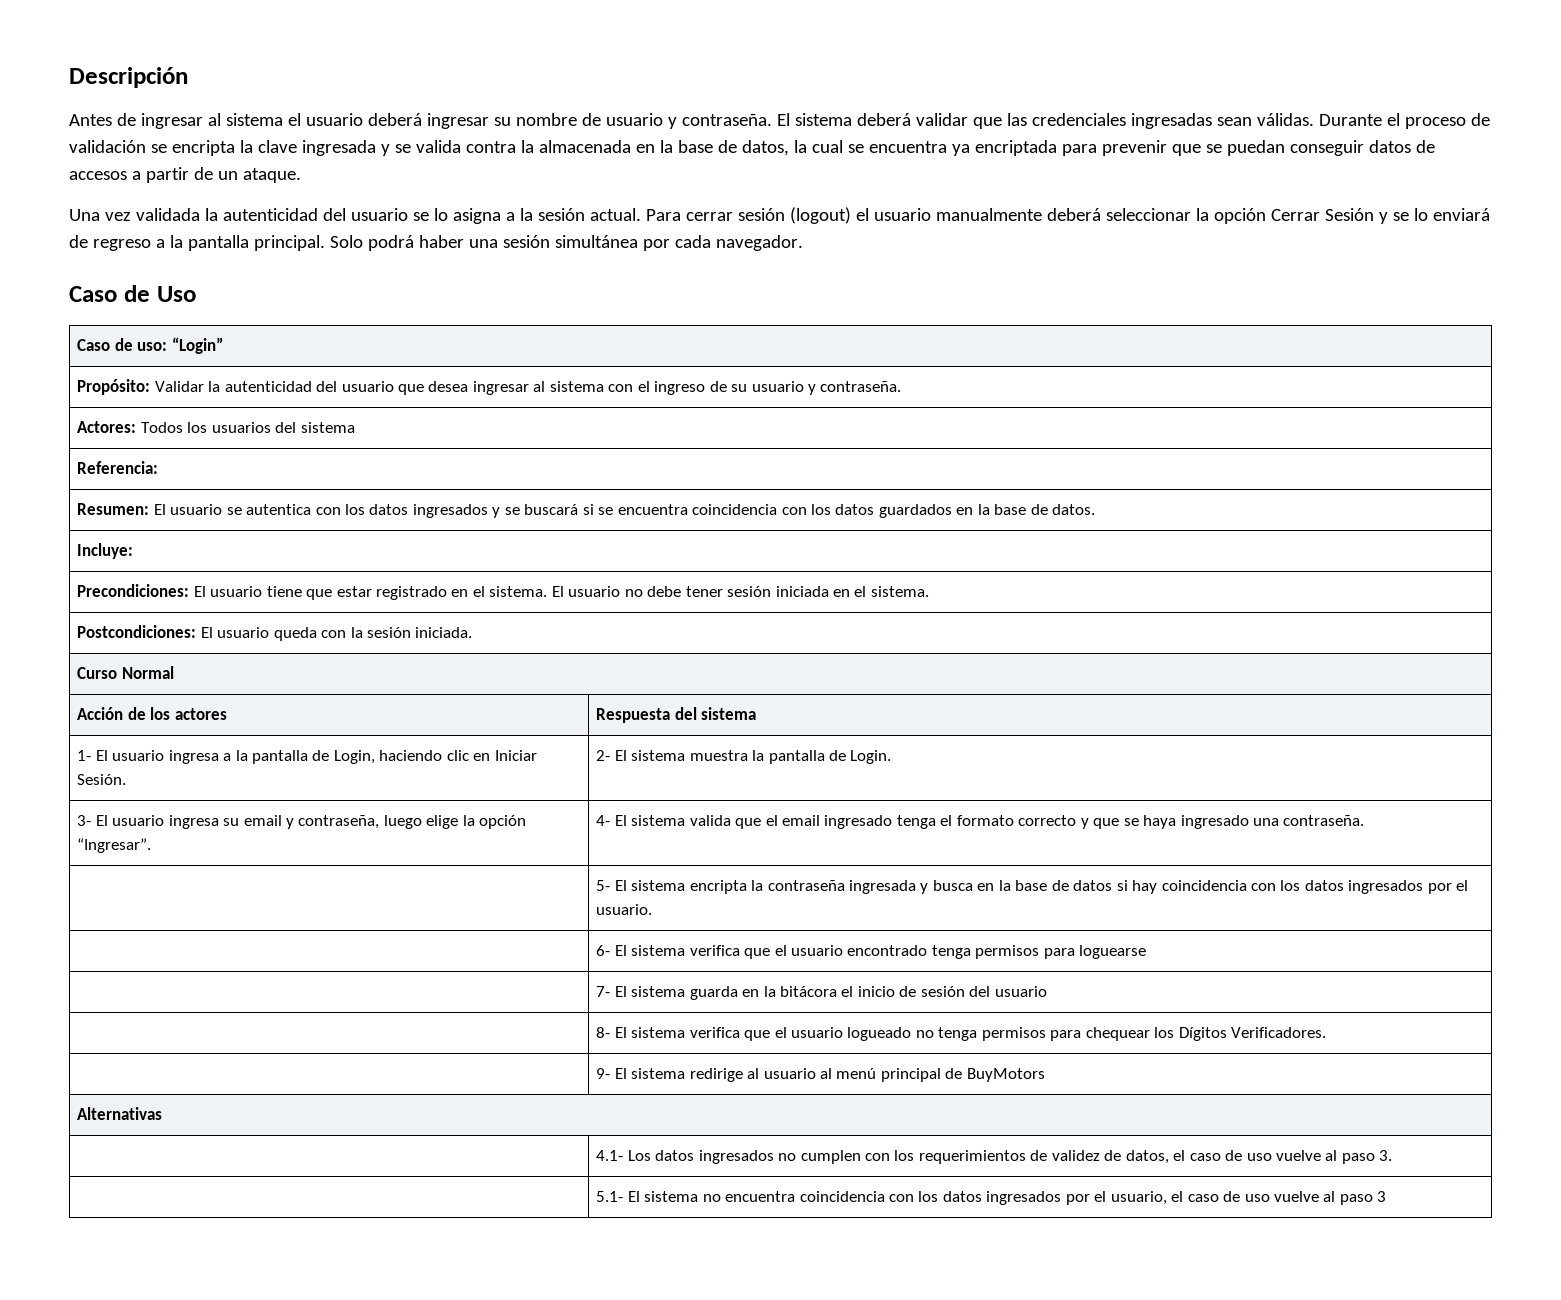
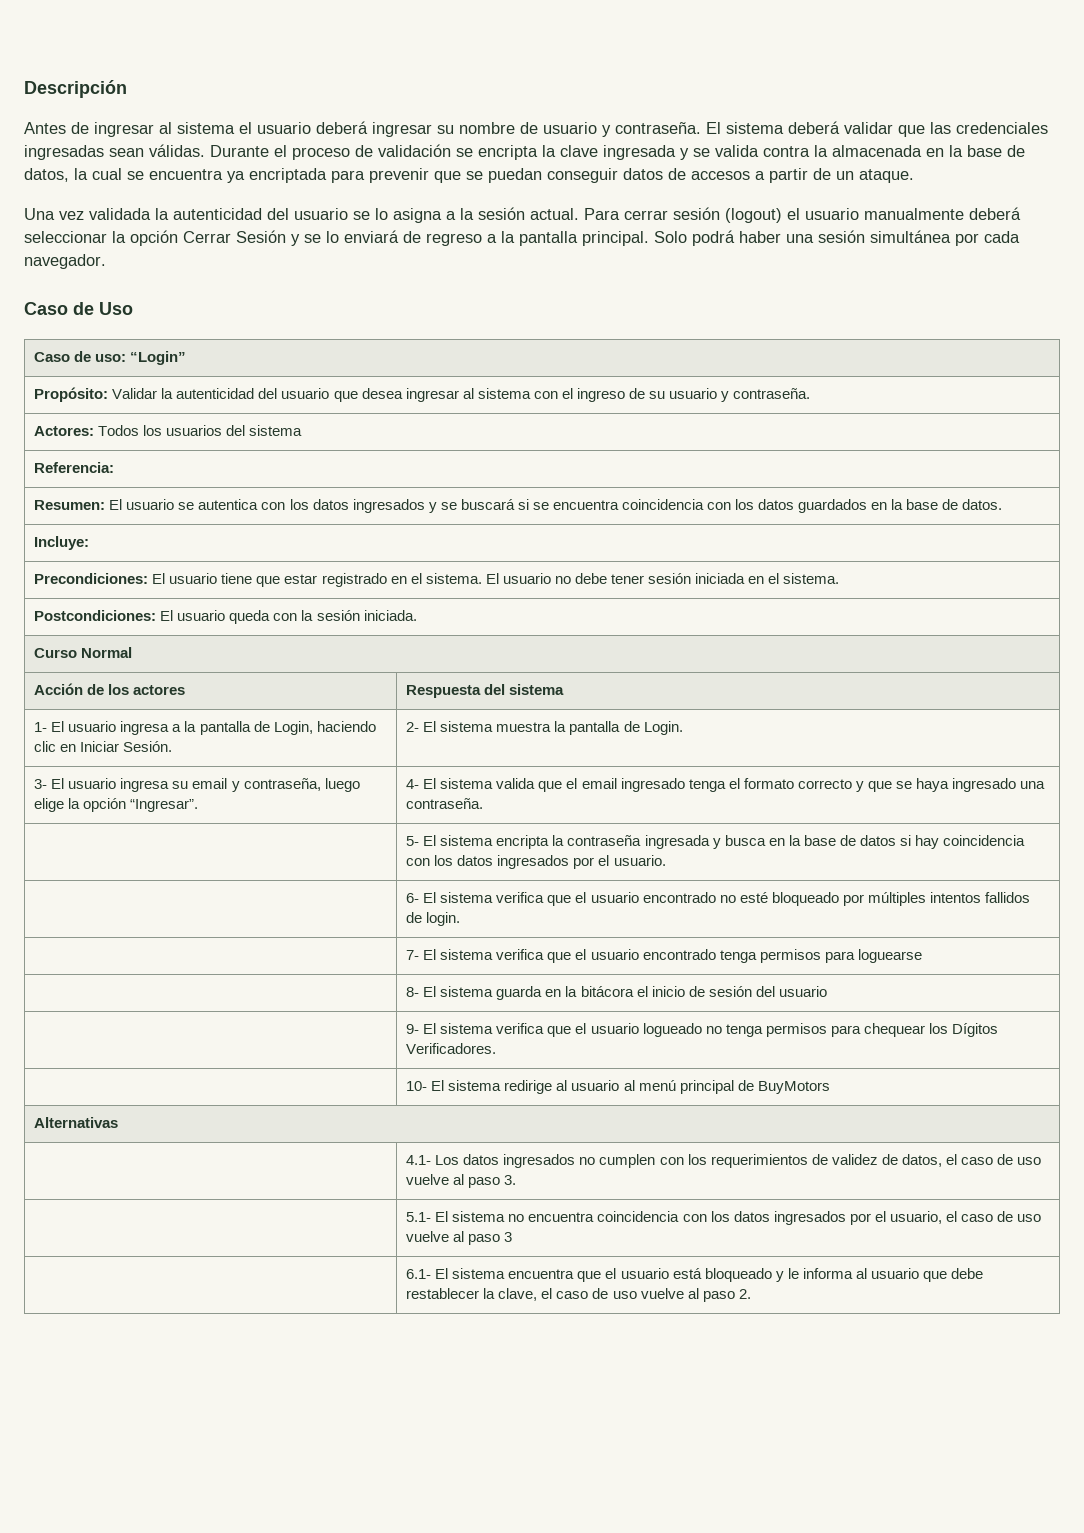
- | 6- El sistema verifica que el usuario encontrado tenga permisos para loguearse
+ | 6- El sistema verifica que el usuario encontrado no esté bloqueado por múltiples intentos fallidos de login.
+ | 7- El sistema verifica que el usuario encontrado tenga permisos para loguearse
- | 7- El sistema guarda en la bitácora el inicio de sesión del usuario
+ | 8- El sistema guarda en la bitácora el inicio de sesión del usuario
- | 8- El sistema verifica que el usuario logueado no tenga permisos para chequear los Dígitos Verificadores.
+ | 9- El sistema verifica que el usuario logueado no tenga permisos para chequear los Dígitos Verificadores.
- | 9- El sistema redirige al usuario al menú principal de BuyMotors
+ | 10- El sistema redirige al usuario al menú principal de BuyMotors
+ | 6.1- El sistema encuentra que el usuario está bloqueado y le informa al usuario que debe restablecer la clave, el caso de uso vuelve al paso 2.

